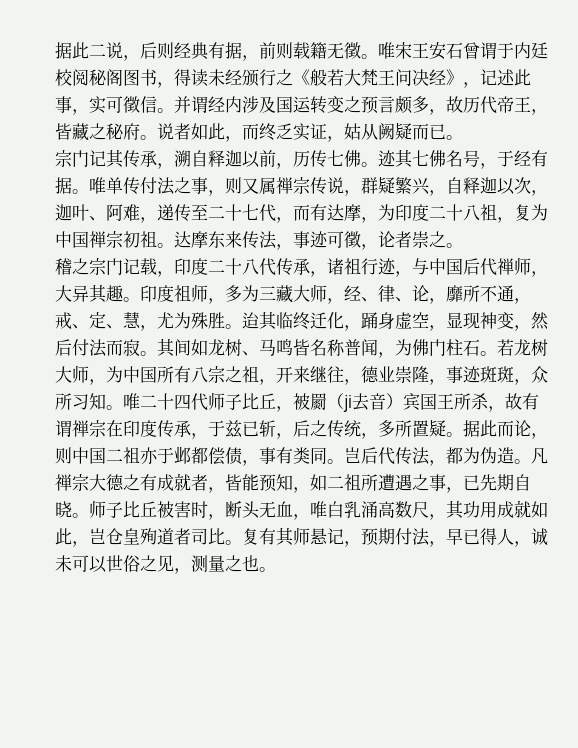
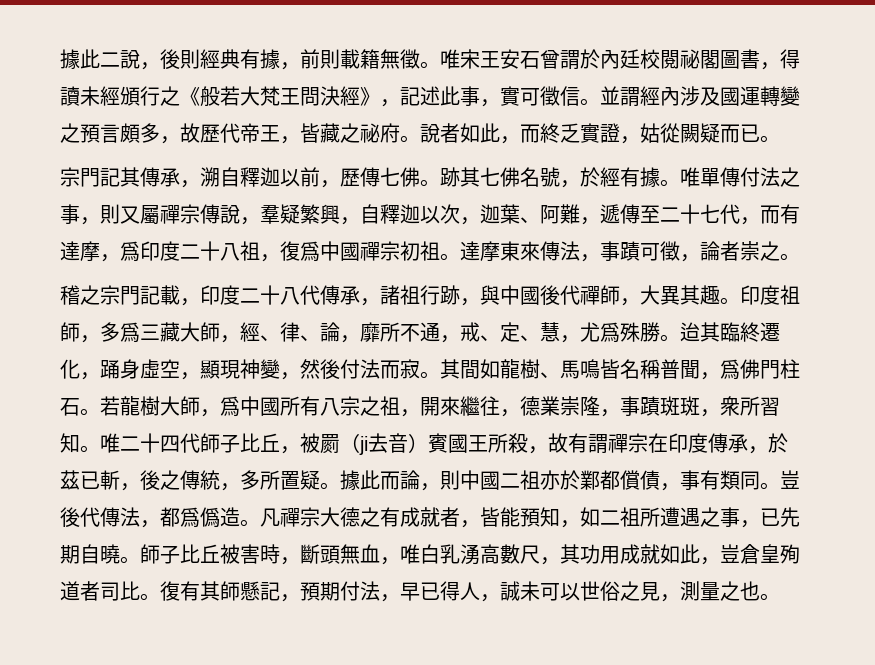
- 据此二说，后则经典有据，前则载籍无徵。唯宋王安石曾谓于内廷校阅秘阁图书，得读未经颁行之《般若大梵王问决经》，记述此事，实可徵信。
+ 據此二說，後則經典有據，前則載籍無徵。唯宋王安石曾謂於內廷校閱祕閣圖書，得讀未經頒行之《般若大梵王問決經》，記述此事，實可徵信。
- 并谓经内涉及国运转变之预言颇多，故历代帝王，皆藏之秘府。说者如此，而终乏实证，姑从阙疑而已。
+ 並謂經內涉及國運轉變之預言頗多，故歷代帝王，皆藏之祕府。說者如此，而終乏實證，姑從闕疑而已。
- 宗门记其传承，溯自释迦以前，历传七佛。迹其七佛名号，于经有据。唯单传付法之事，则又属禅宗传说，群疑繁兴，自释迦以次，迦叶、阿难，递传至二十七代，而有达摩，为印度二十八祖，复为中国禅宗初祖。达摩东来传法，事迹可徵，论者崇之。
+ 宗門記其傳承，溯自釋迦以前，歷傳七佛。跡其七佛名號，於經有據。唯單傳付法之事，則又屬禪宗傳說，羣疑繁興，自釋迦以次，迦葉、阿難，遞傳至二十七代，而有達摩，爲印度二十八祖，復爲中國禪宗初祖。達摩東來傳法，事蹟可徵，論者崇之。
- 稽之宗门记载，印度二十八代传承，诸祖行迹，与中国后代禅师，大异其趣。印度祖师，多为三藏大师，经、律、论，靡所不通，戒、定、慧，尤为殊胜。迨其临终迁化，踊身虚空，显现神变，然后付法而寂。其间如龙树、马鸣皆名称普闻，为佛门柱石。若龙树大师，为中国所有八宗之祖，开来继往，德业崇隆，事迹斑斑，众所习知。
+ 稽之宗門記載，印度二十八代傳承，諸祖行跡，與中國後代禪師，大異其趣。印度祖師，多爲三藏大師，經、律、論，靡所不通，戒、定、慧，尤爲殊勝。迨其臨終遷化，踊身虛空，顯現神變，然後付法而寂。其間如龍樹、馬鳴皆名稱普聞，爲佛門柱石。若龍樹大師，爲中國所有八宗之祖，開來繼往，德業崇隆，事蹟斑斑，衆所習知。
- 唯二十四代师子比丘，被罽（ji去音）宾国王所杀，故有谓禅宗在印度传承，于兹已斩，后之传统，多所置疑。据此而论，则中国二祖亦于邺都偿债，事有类同。岂后代传法，都为伪造。凡禅宗大德之有成就者，皆能预知，如二祖所遭遇之事，已先期自晓。师子比丘被害时，断头无血，唯白乳涌高数尺，其功用成就如此，岂仓皇殉道者司比。
+ 唯二十四代師子比丘，被罽（ji去音）賓國王所殺，故有謂禪宗在印度傳承，於茲已斬，後之傳統，多所置疑。據此而論，則中國二祖亦於鄴都償債，事有類同。豈後代傳法，都爲僞造。凡禪宗大德之有成就者，皆能預知，如二祖所遭遇之事，已先期自曉。師子比丘被害時，斷頭無血，唯白乳湧高數尺，其功用成就如此，豈倉皇殉道者司比。
- 复有其师悬记，预期付法，早已得人，诚未可以世俗之见，测量之也。
+ 復有其師懸記，預期付法，早已得人，誠未可以世俗之見，測量之也。

